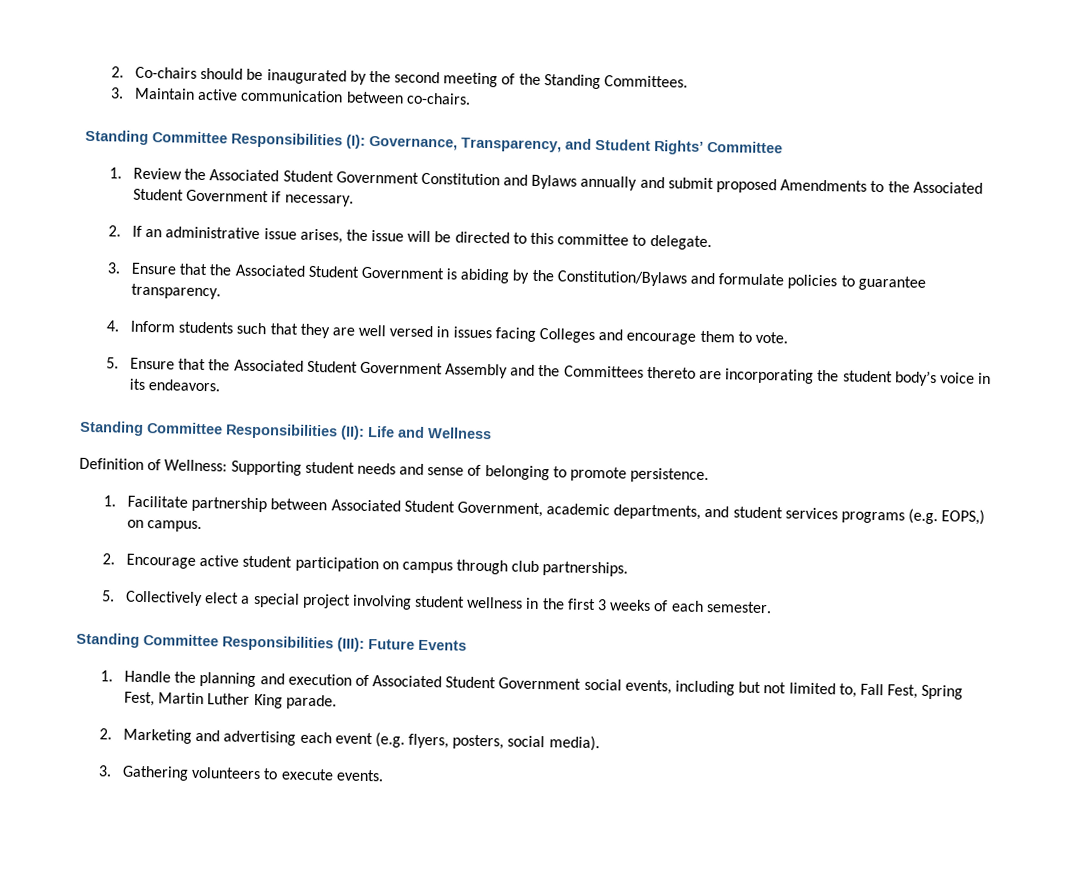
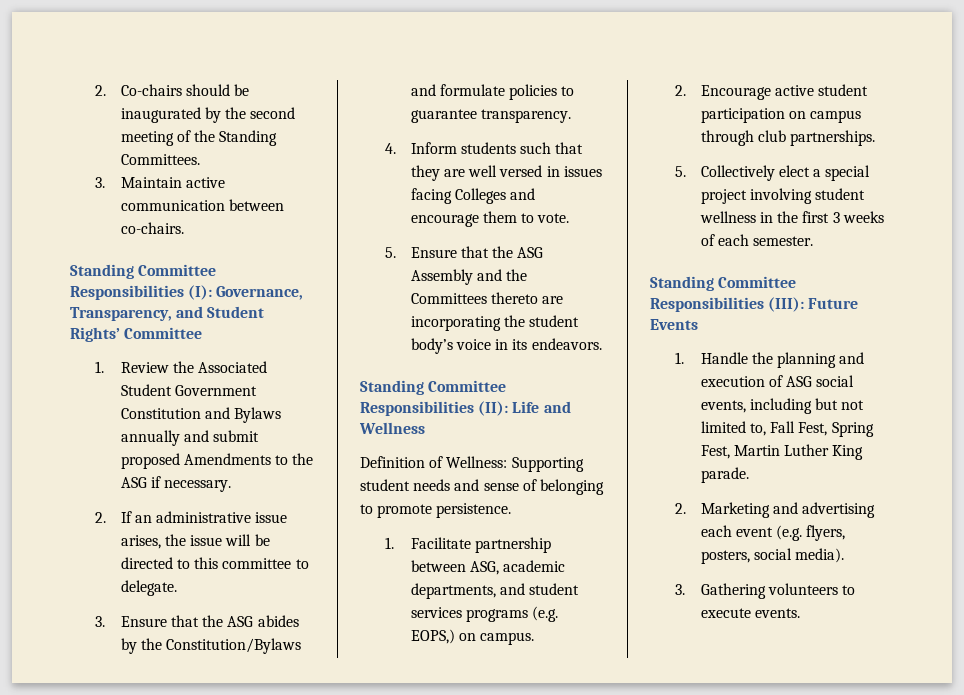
- 1. Review the Associated Student Government Constitution and Bylaws annually and submit proposed Amendments to the Associated Student Government if necessary.
+ 1. Review the Associated Student Government Constitution and Bylaws annually and submit proposed Amendments to the ASG if necessary.
- 3. Ensure that the Associated Student Government is abiding by the Constitution/Bylaws and formulate policies to guarantee transparency.
+ 3. Ensure that the ASG abides by the Constitution/Bylaws and formulate policies to guarantee transparency.
- 5. Ensure that the Associated Student Government Assembly and the Committees thereto are incorporating the student body’s voice in its endeavors.
+ 5. Ensure that the ASG Assembly and the Committees thereto are incorporating the student body’s voice in its endeavors.
- 1. Facilitate partnership between Associated Student Government, academic departments, and student services programs (e.g. EOPS,) on campus.
+ 1. Facilitate partnership between ASG, academic departments, and student services programs (e.g. EOPS,) on campus.
- 1. Handle the planning and execution of Associated Student Government social events, including but not limited to, Fall Fest, Spring Fest, Martin Luther King parade.
+ 1. Handle the planning and execution of ASG social events, including but not limited to, Fall Fest, Spring Fest, Martin Luther King parade.

